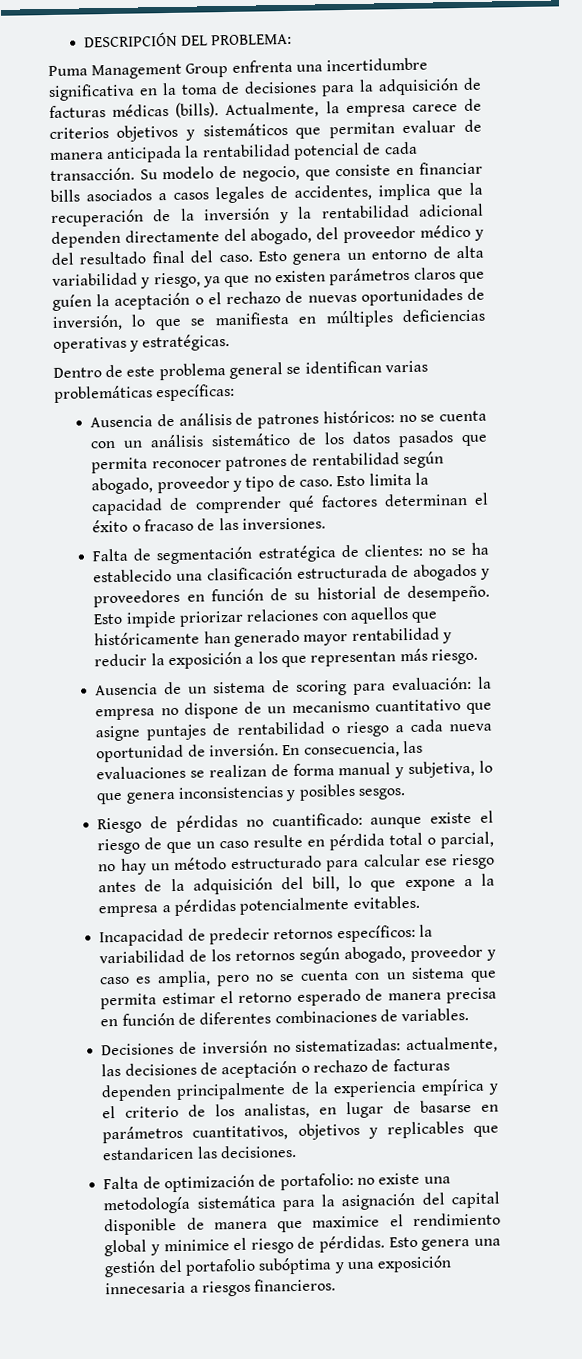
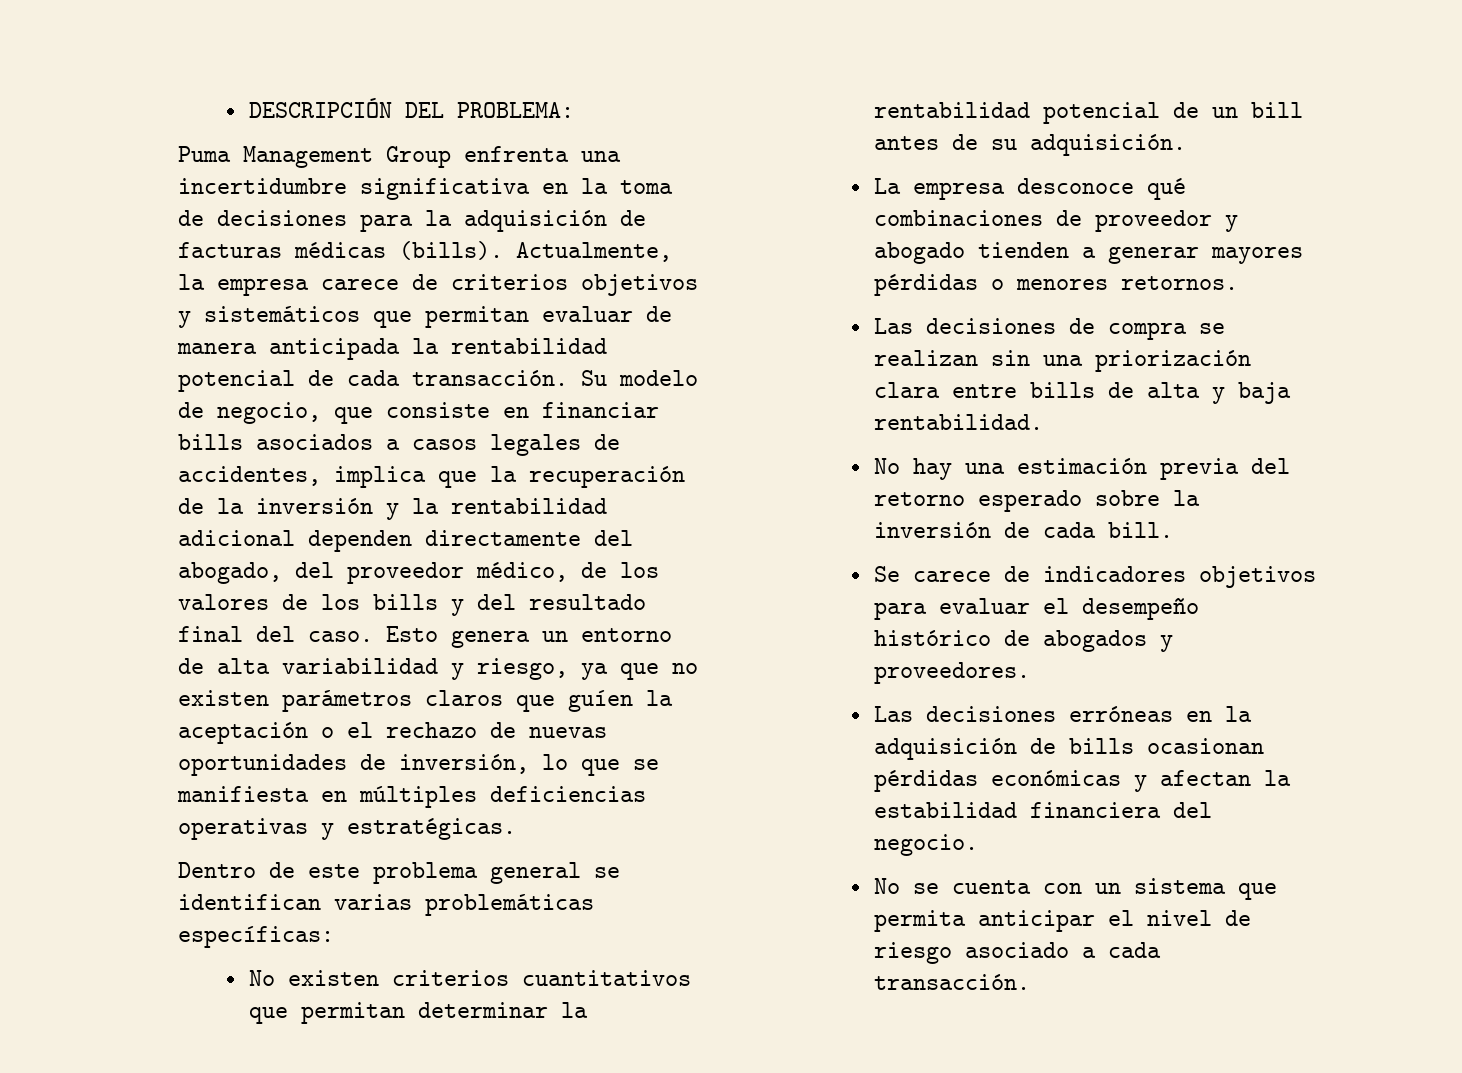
- Su modelo de negocio, que consiste en financiar bills asociados a casos legales de accidentes, implica que la recuperación de la inversión y la rentabilidad adicional dependen directamente del abogado, del proveedor médico y del resultado final del caso.
+ Su modelo de negocio, que consiste en financiar bills asociados a casos legales de accidentes, implica que la recuperación de la inversión y la rentabilidad adicional dependen directamente del abogado, del proveedor médico, de los valores de los bills y del resultado final del caso.
- Ausencia de análisis de patrones históricos: no se cuenta con un análisis sistemático de los datos pasados que permita reconocer patrones de rentabilidad según abogado, proveedor y tipo de caso. Esto limita la capacidad de comprender qué factores determinan el éxito o fracaso de las inversiones.
- Falta de segmentación estratégica de clientes: no se ha establecido una clasificación estructurada de abogados y proveedores en función de su historial de desempeño. Esto impide priorizar relaciones con aquellos que históricamente han generado mayor rentabilidad y reducir la exposición a los que representan más riesgo.
- Ausencia de un sistema de scoring para evaluación: la empresa no dispone de un mecanismo cuantitativo que asigne puntajes de rentabilidad o riesgo a cada nueva oportunidad de inversión. En consecuencia, las evaluaciones se realizan de forma manual y subjetiva, lo que genera inconsistencias y posibles sesgos.
- Riesgo de pérdidas no cuantificado: aunque existe el riesgo de que un caso resulte en pérdida total o parcial, no hay un método estructurado para calcular ese riesgo antes de la adquisición del bill, lo que expone a la empresa a pérdidas potencialmente evitables.
- Incapacidad de predecir retornos específicos: la variabilidad de los retornos según abogado, proveedor y caso es amplia, pero no se cuenta con un sistema que permita estimar el retorno esperado de manera precisa en función de diferentes combinaciones de variables.
- Decisiones de inversión no sistematizadas: actualmente, las decisiones de aceptación o rechazo de facturas dependen principalmente de la experiencia empírica y el criterio de los analistas, en lugar de basarse en parámetros cuantitativos, objetivos y replicables que estandaricen las decisiones.
- Falta de optimización de portafolio: no existe una metodología sistemática para la asignación del capital disponible de manera que maximice el rendimiento global y minimice el riesgo de pérdidas. Esto genera una gestión del portafolio subóptima y una exposición innecesaria a riesgos financieros.
+ No existen criterios cuantitativos que permitan determinar la rentabilidad potencial de un bill antes de su adquisición.
+ La empresa desconoce qué combinaciones de proveedor y abogado tienden a generar mayores pérdidas o menores retornos.
+ Las decisiones de compra se realizan sin una priorización clara entre bills de alta y baja rentabilidad.
+ No hay una estimación previa del retorno esperado sobre la inversión de cada bill.
+ Se carece de indicadores objetivos para evaluar el desempeño histórico de abogados y proveedores.
+ Las decisiones erróneas en la adquisición de bills ocasionan pérdidas económicas y afectan la estabilidad financiera del negocio.
+ No se cuenta con un sistema que permita anticipar el nivel de riesgo asociado a cada transacción.

